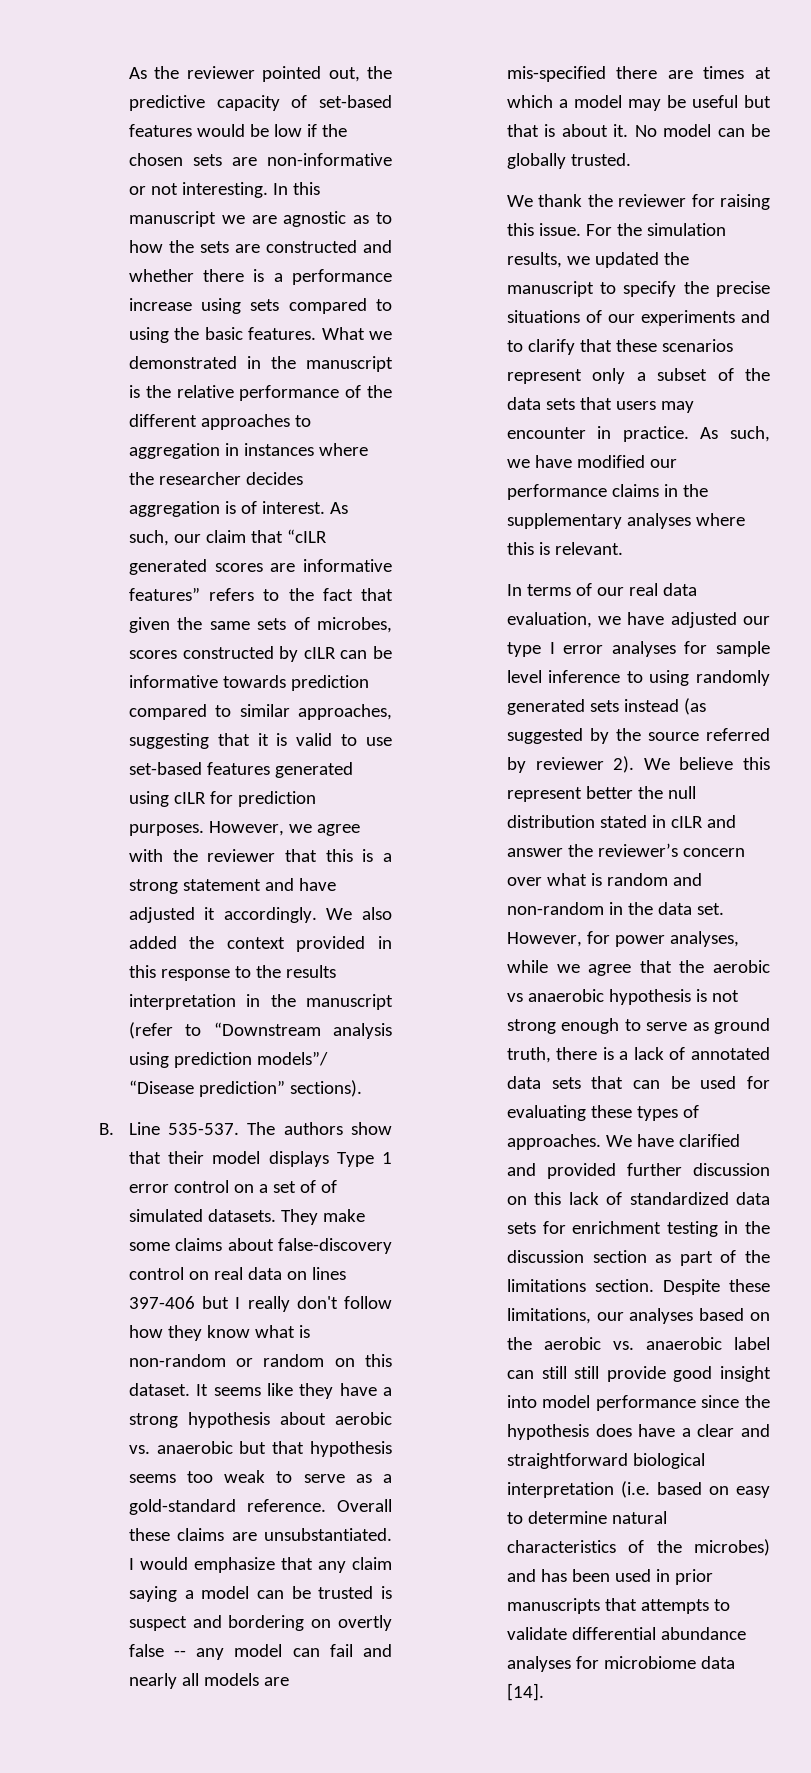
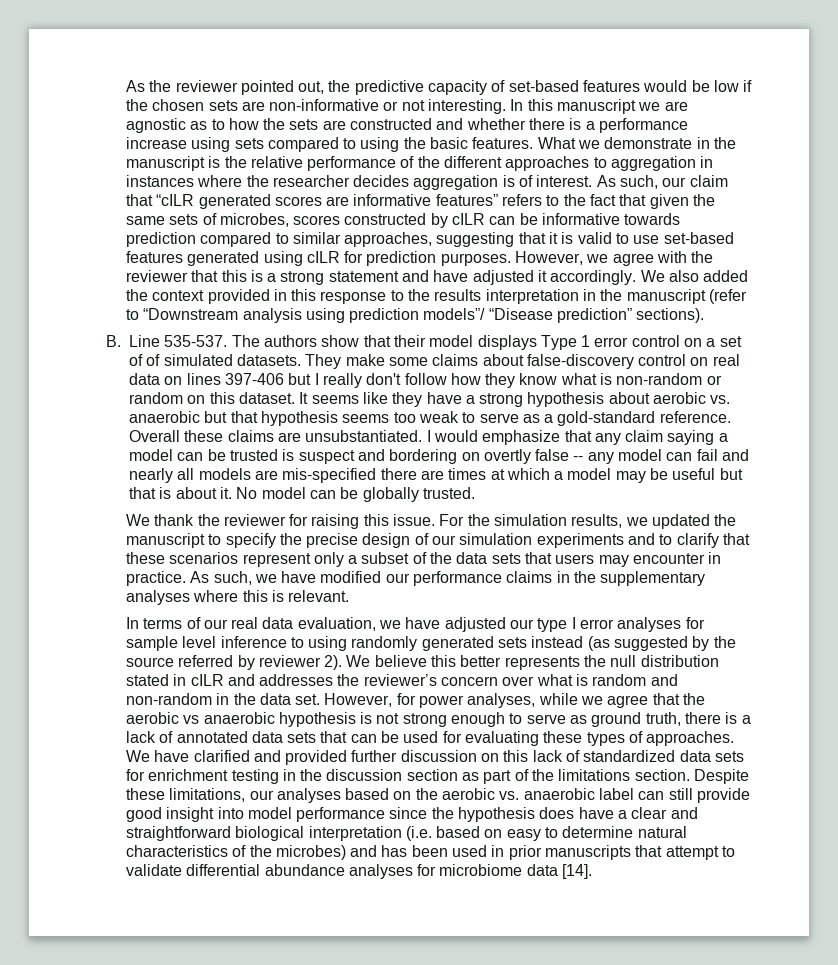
- What we demonstrated in the manuscript is the relative performance of the different approaches to aggregation in instances where the researcher decides aggregation is of interest.
+ What we demonstrate in the manuscript is the relative performance of the different approaches to aggregation in instances where the researcher decides aggregation is of interest.
- For the simulation results, we updated the manuscript to specify the precise situations of our experiments and to clarify that these scenarios represent only a subset of the data sets that users may encounter in practice.
+ For the simulation results, we updated the manuscript to specify the precise design of our simulation experiments and to clarify that these scenarios represent only a subset of the data sets that users may encounter in practice.
- We believe this represent better the null distribution stated in cILR and answer the reviewer’s concern over what is random and non-random in the data set.
+ We believe this better represents the null distribution stated in cILR and addresses the reviewer’s concern over what is random and non-random in the data set.
- Despite these limitations, our analyses based on the aerobic vs. anaerobic label can still still provide good insight into model performance since the hypothesis does have a clear and straightforward biological interpretation (i.e. based on easy to determine natural characteristics of the microbes) and has been used in prior manuscripts that attempts to validate differential abundance analyses for microbiome data [14].
+ Despite these limitations, our analyses based on the aerobic vs. anaerobic label can still provide good insight into model performance since the hypothesis does have a clear and straightforward biological interpretation (i.e. based on easy to determine natural characteristics of the microbes) and has been used in prior manuscripts that attempt to validate differential abundance analyses for microbiome data [14].

